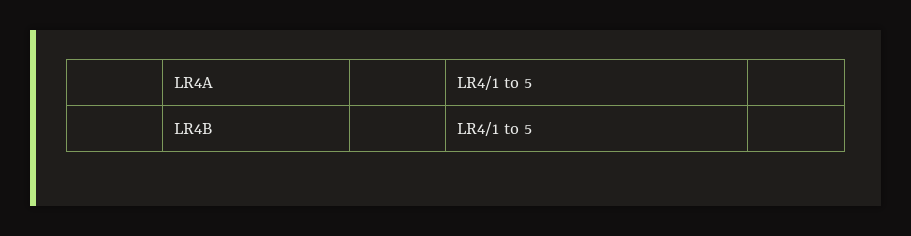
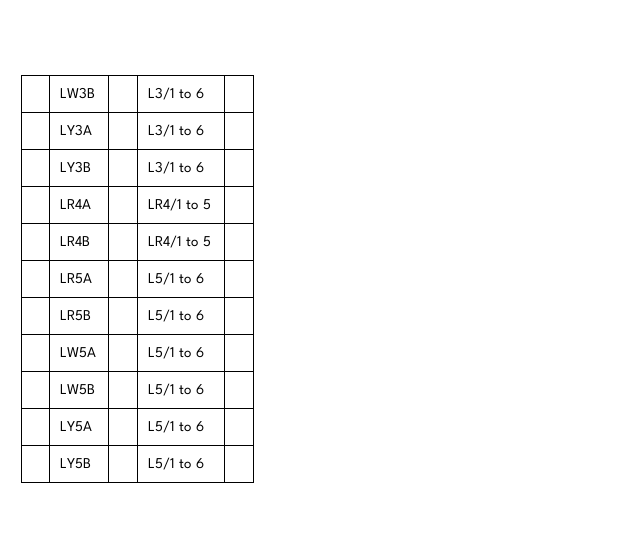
+ | LW3B | | L3/1 to 6 |
+ | LY3A | | L3/1 to 6 |
+ | LY3B | | L3/1 to 6 |
+ | LR5A | | L5/1 to 6 |
+ | LR5B | | L5/1 to 6 |
+ | LW5A | | L5/1 to 6 |
+ | LW5B | | L5/1 to 6 |
+ | LY5A | | L5/1 to 6 |
+ | LY5B | | L5/1 to 6 |

